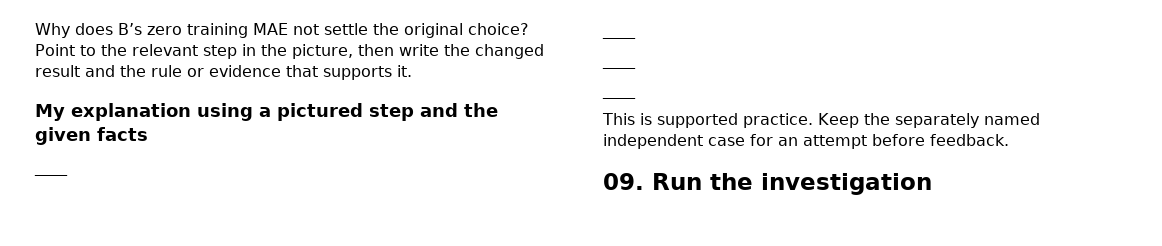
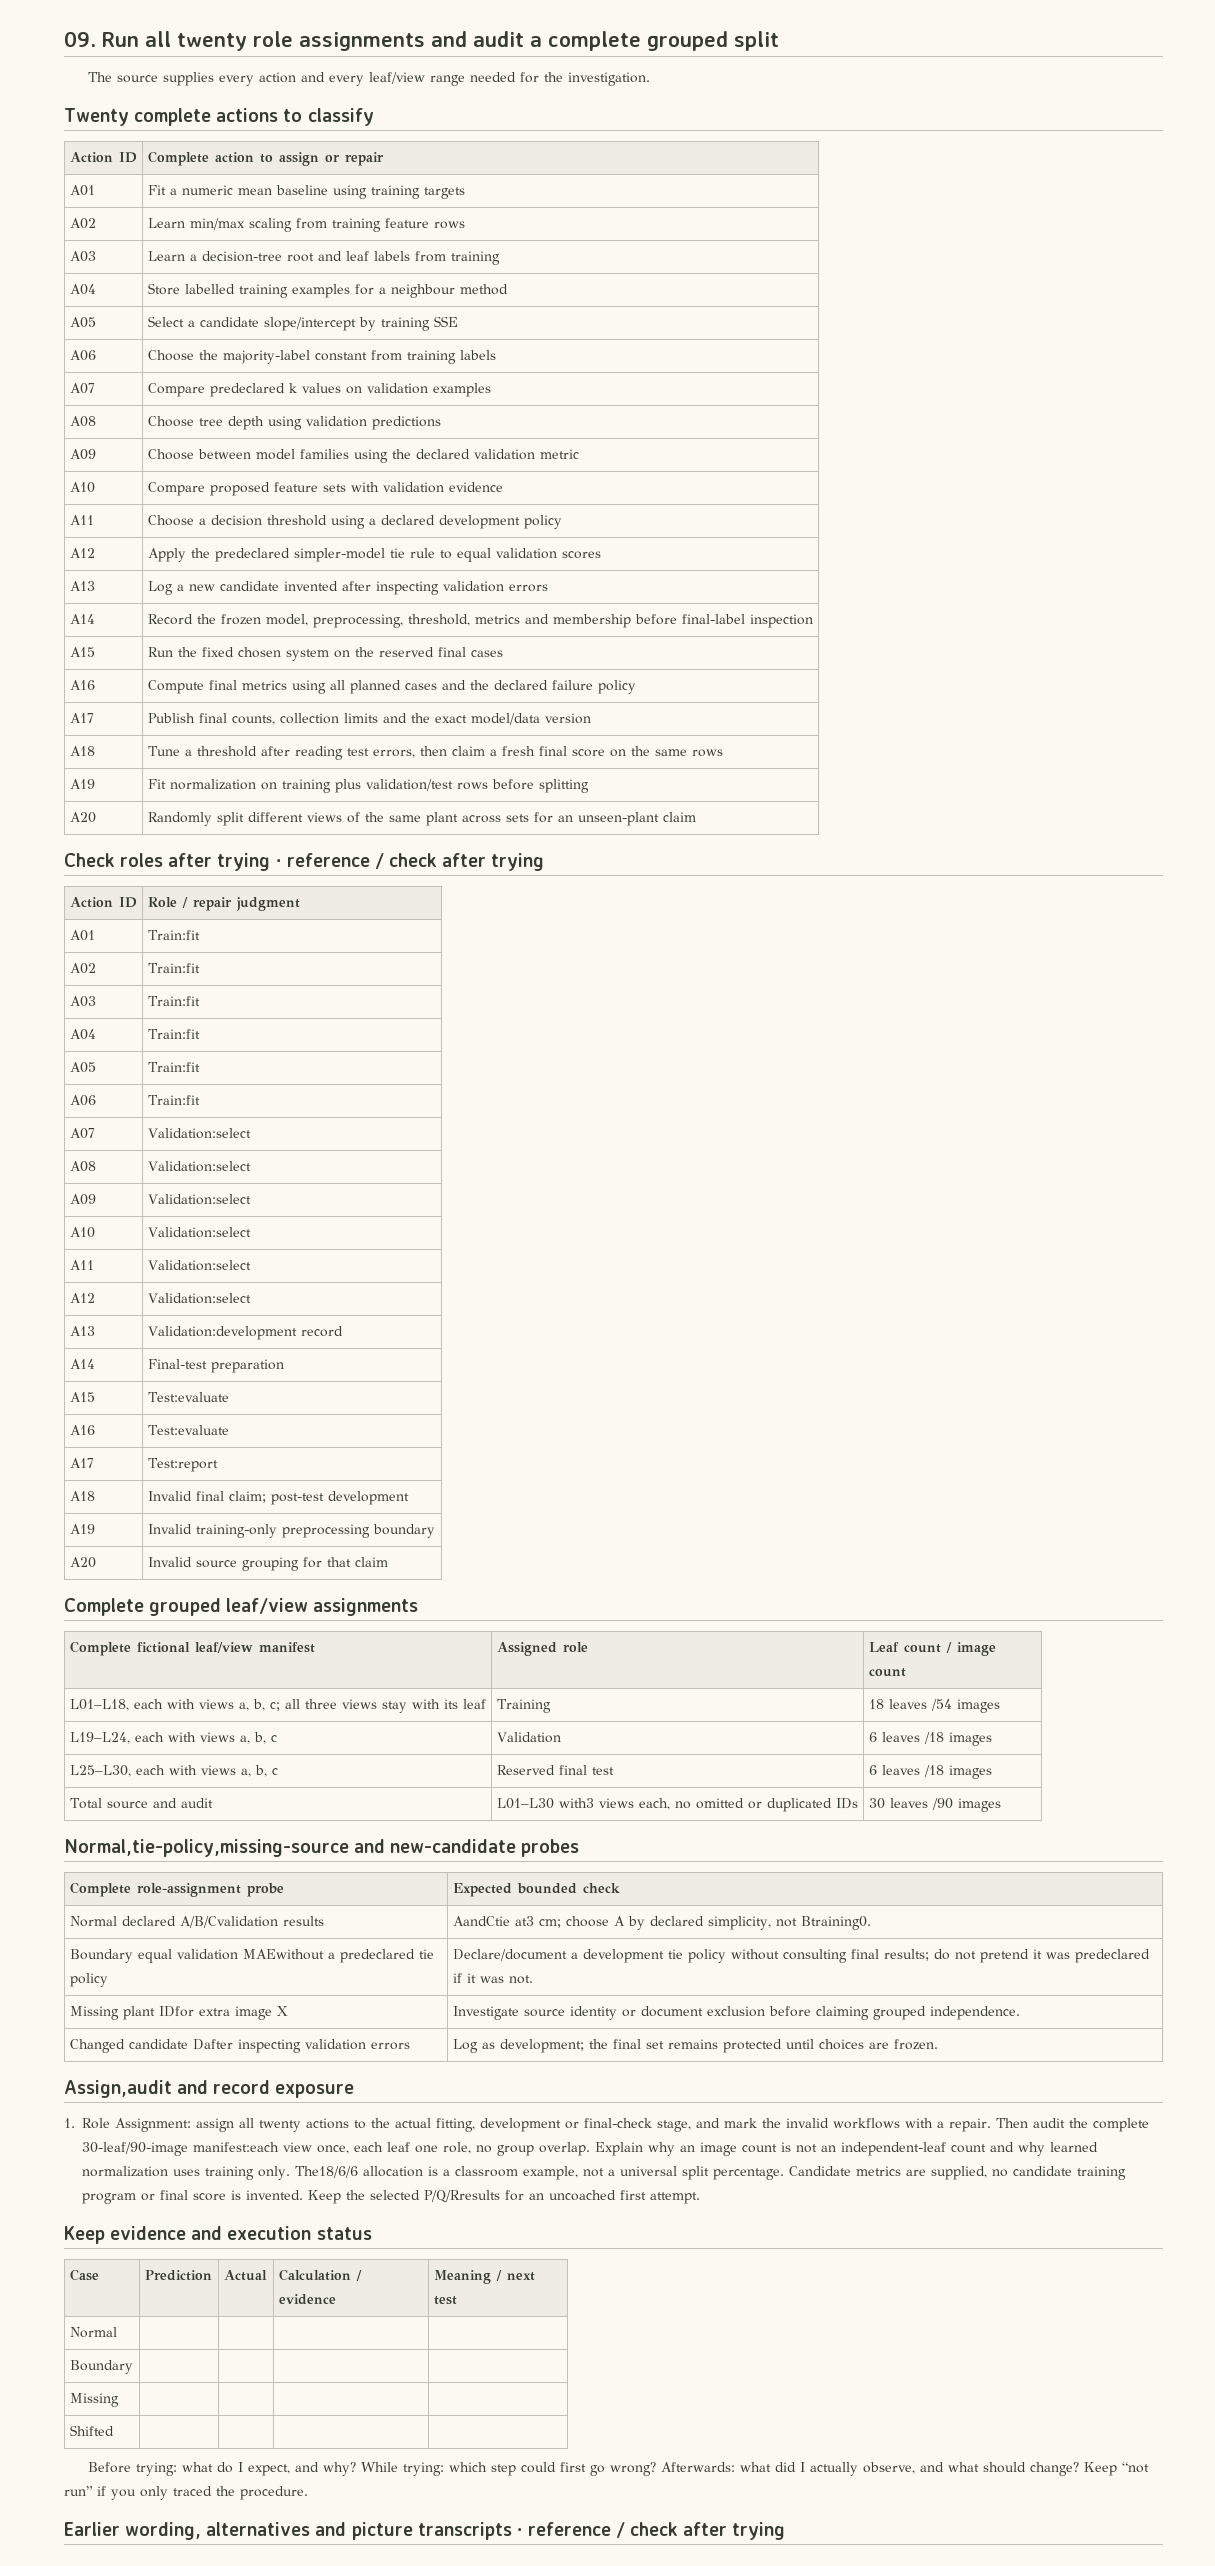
- Why does B’s zero training MAE not settle the original choice? Point to the relevant step in the picture, then write the changed result and the rule or evidence that supports it.
- My explanation using a pictured step and the given facts
- ____
- ____
- ____
- ____
- This is supported practice. Keep the separately named independent case for an attempt before feedback.
- 09. Run the investigation
+ 09. Run all twenty role assignments and audit a complete grouped split
+ The source supplies every action and every leaf/view range needed for the investigation.
+ Twenty complete actions to classify
+ Action ID | Complete action to assign or repair
+ A01 | Fit a numeric mean baseline using training targets
+ A02 | Learn min/max scaling from training feature rows
+ A03 | Learn a decision-tree root and leaf labels from training
+ A04 | Store labelled training examples for a neighbour method
+ A05 | Select a candidate slope/intercept by training SSE
+ A06 | Choose the majority-label constant from training labels
+ A07 | Compare predeclared k values on validation examples
+ A08 | Choose tree depth using validation predictions
+ A09 | Choose between model families using the declared validation metric
+ A10 | Compare proposed feature sets with validation evidence
+ A11 | Choose a decision threshold using a declared development policy
+ A12 | Apply the predeclared simpler-model tie rule to equal validation scores
+ A13 | Log a new candidate invented after inspecting validation errors
+ A14 | Record the frozen model, preprocessing, threshold, metrics and membership before final-label inspection
+ A15 | Run the fixed chosen system on the reserved final cases
+ A16 | Compute final metrics using all planned cases and the declared failure policy
+ A17 | Publish final counts, collection limits and the exact model/data version
+ A18 | Tune a threshold after reading test errors, then claim a fresh final score on the same rows
+ A19 | Fit normalization on training plus validation/test rows before splitting
+ A20 | Randomly split different views of the same plant across sets for an unseen-plant claim
+ Check roles after trying · reference / check after trying
+ Action ID | Role / repair judgment
+ A01 | Train:fit
+ A02 | Train:fit
+ A03 | Train:fit
+ A04 | Train:fit
+ A05 | Train:fit
+ A06 | Train:fit
+ A07 | Validation:select
+ A08 | Validation:select
+ A09 | Validation:select
+ A10 | Validation:select
+ A11 | Validation:select
+ A12 | Validation:select
+ A13 | Validation:development record
+ A14 | Final-test preparation
+ A15 | Test:evaluate
+ A16 | Test:evaluate
+ A17 | Test:report
+ A18 | Invalid final claim; post-test development
+ A19 | Invalid training-only preprocessing boundary
+ A20 | Invalid source grouping for that claim
+ Complete grouped leaf/view assignments
+ Complete fictional leaf/view manifest | Assigned role | Leaf count / image count
+ L01–L18, each with views a, b, c; all three views stay with its leaf | Training | 18 leaves /54 images
+ L19–L24, each with views a, b, c | Validation | 6 leaves /18 images
+ L25–L30, each with views a, b, c | Reserved final test | 6 leaves /18 images
+ Total source and audit | L01–L30 with3 views each, no omitted or duplicated IDs | 30 leaves /90 images
+ Normal,tie-policy,missing-source and new-candidate probes
+ Complete role-assignment probe | Expected bounded check
+ Normal declared A/B/Cvalidation results | AandCtie at3 cm; choose A by declared simplicity, not Btraining0.
+ Boundary equal validation MAEwithout a predeclared tie policy | Declare/document a development tie policy without consulting final results; do not pretend it was predeclared if it was not.
+ Missing plant IDfor extra image X | Investigate source identity or document exclusion before claiming grouped independence.
+ Changed candidate Dafter inspecting validation errors | Log as development; the final set remains protected until choices are frozen.
+ Assign,audit and record exposure
+ 1. Role Assignment: assign all twenty actions to the actual fitting, development or final-check stage, and mark the invalid workflows with a repair. Then audit the complete 30-leaf/90-image manifest:each view once, each leaf one role, no group overlap. Explain why an image count is not an independent-leaf count and why learned normalization uses training only. The18/6/6 allocation is a classroom example, not a universal split percentage. Candidate metrics are supplied, no candidate training program or final score is invented. Keep the selected P/Q/Rresults for an uncoached first attempt.
+ Keep evidence and execution status
+ Case | Prediction | Actual | Calculation / evidence | Meaning / next test
+ Normal | | | |
+ Boundary | | | |
+ Missing | | | |
+ Shifted | | | |
+ Before trying: what do I expect, and why? While trying: which step could first go wrong? Afterwards: what did I actually observe, and what should change? Keep “not run” if you only traced the procedure.
+ Earlier wording, alternatives and picture transcripts · reference / check after trying

